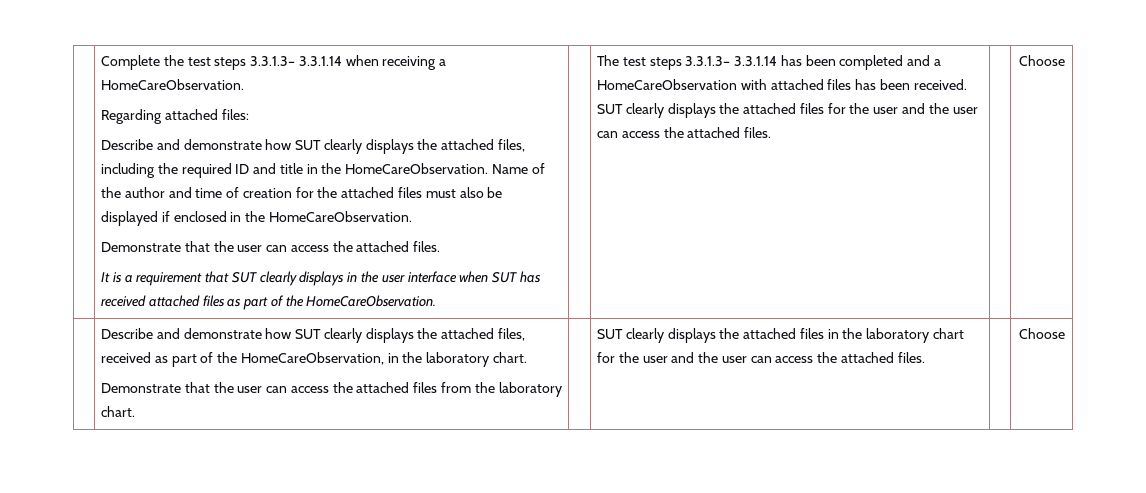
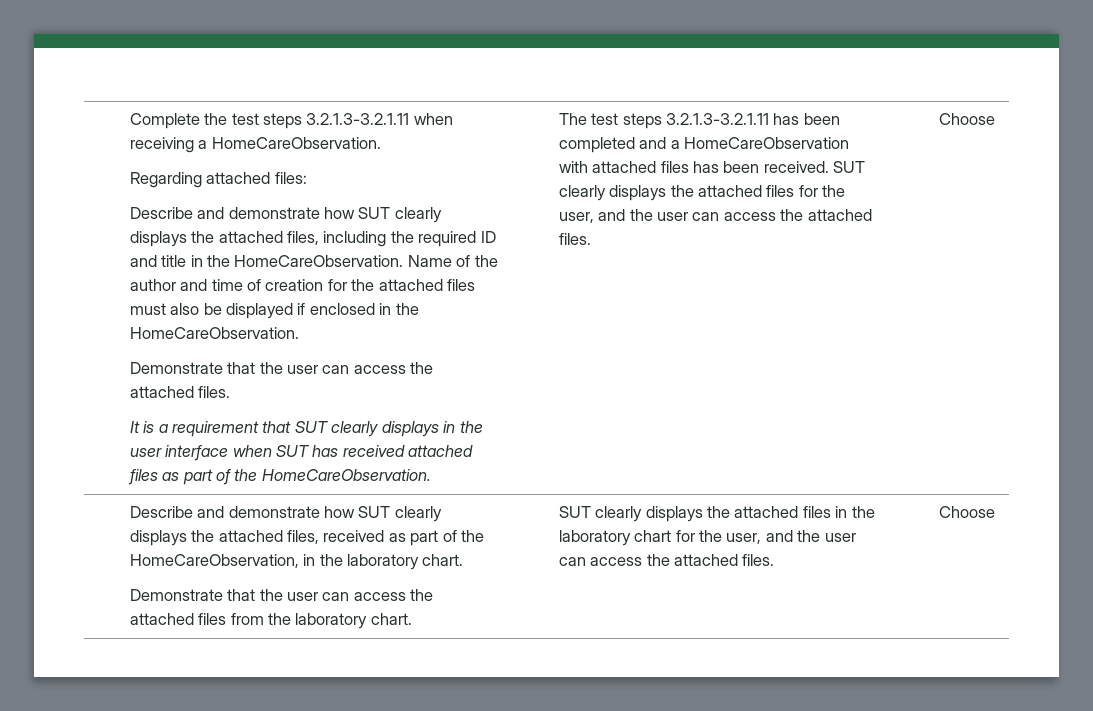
- Complete the test steps 3.3.1.3– 3.3.1.14 when receiving a HomeCareObservation.
+ Complete the test steps 3.2.1.3-3.2.1.11 when receiving a HomeCareObservation.
- The test steps 3.3.1.3– 3.3.1.14 has been completed and a HomeCareObservation with attached files has been received.
+ The test steps 3.2.1.3-3.2.1.11 has been completed and a HomeCareObservation with attached files has been received.
- SUT clearly displays the attached files for the user and the user can access the attached files.
+ SUT clearly displays the attached files for the user, and the user can access the attached files.
- SUT clearly displays the attached files in the laboratory chart for the user and the user can access the attached files.
+ SUT clearly displays the attached files in the laboratory chart for the user, and the user can access the attached files.

